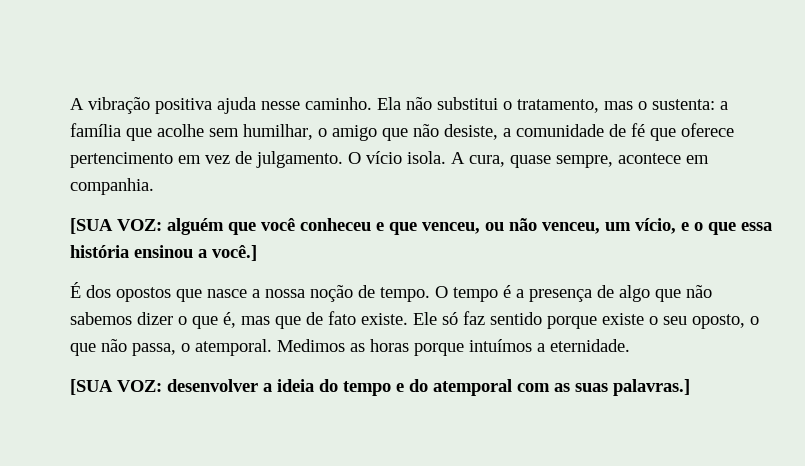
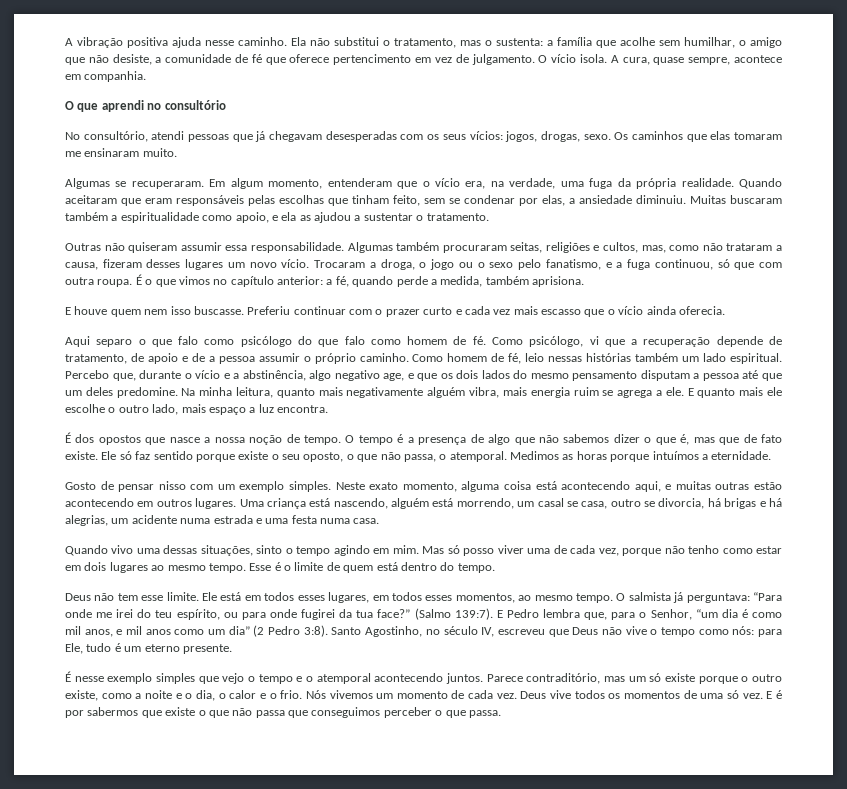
- [SUA VOZ: alguém que você conheceu e que venceu, ou não venceu, um vício, e o que essa história ensinou a você.]
+ O que aprendi no consultório
+ No consultório, atendi pessoas que já chegavam desesperadas com os seus vícios: jogos, drogas, sexo. Os caminhos que elas tomaram me ensinaram muito.
+ Algumas se recuperaram. Em algum momento, entenderam que o vício era, na verdade, uma fuga da própria realidade. Quando aceitaram que eram responsáveis pelas escolhas que tinham feito, sem se condenar por elas, a ansiedade diminuiu. Muitas buscaram também a espiritualidade como apoio, e ela as ajudou a sustentar o tratamento.
+ Outras não quiseram assumir essa responsabilidade. Algumas também procuraram seitas, religiões e cultos, mas, como não trataram a causa, fizeram desses lugares um novo vício. Trocaram a droga, o jogo ou o sexo pelo fanatismo, e a fuga continuou, só que com outra roupa. É o que vimos no capítulo anterior: a fé, quando perde a medida, também aprisiona.
+ E houve quem nem isso buscasse. Preferiu continuar com o prazer curto e cada vez mais escasso que o vício ainda oferecia.
+ Aqui separo o que falo como psicólogo do que falo como homem de fé. Como psicólogo, vi que a recuperação depende de tratamento, de apoio e de a pessoa assumir o próprio caminho. Como homem de fé, leio nessas histórias também um lado espiritual. Percebo que, durante o vício e a abstinência, algo negativo age, e que os dois lados do mesmo pensamento disputam a pessoa até que um deles predomine. Na minha leitura, quanto mais negativamente alguém vibra, mais energia ruim se agrega a ele. E quanto mais ele escolhe o outro lado, mais espaço a luz encontra.
- [SUA VOZ: desenvolver a ideia do tempo e do atemporal com as suas palavras.]
+ Gosto de pensar nisso com um exemplo simples. Neste exato momento, alguma coisa está acontecendo aqui, e muitas outras estão acontecendo em outros lugares. Uma criança está nascendo, alguém está morrendo, um casal se casa, outro se divorcia, há brigas e há alegrias, um acidente numa estrada e uma festa numa casa.
+ Quando vivo uma dessas situações, sinto o tempo agindo em mim. Mas só posso viver uma de cada vez, porque não tenho como estar em dois lugares ao mesmo tempo. Esse é o limite de quem está dentro do tempo.
+ Deus não tem esse limite. Ele está em todos esses lugares, em todos esses momentos, ao mesmo tempo. O salmista já perguntava: “Para onde me irei do teu espírito, ou para onde fugirei da tua face?” (Salmo 139:7). E Pedro lembra que, para o Senhor, “um dia é como mil anos, e mil anos como um dia” (2 Pedro 3:8). Santo Agostinho, no século IV, escreveu que Deus não vive o tempo como nós: para Ele, tudo é um eterno presente.
+ É nesse exemplo simples que vejo o tempo e o atemporal acontecendo juntos. Parece contraditório, mas um só existe porque o outro existe, como a noite e o dia, o calor e o frio. Nós vivemos um momento de cada vez. Deus vive todos os momentos de uma só vez. E é por sabermos que existe o que não passa que conseguimos perceber o que passa.

